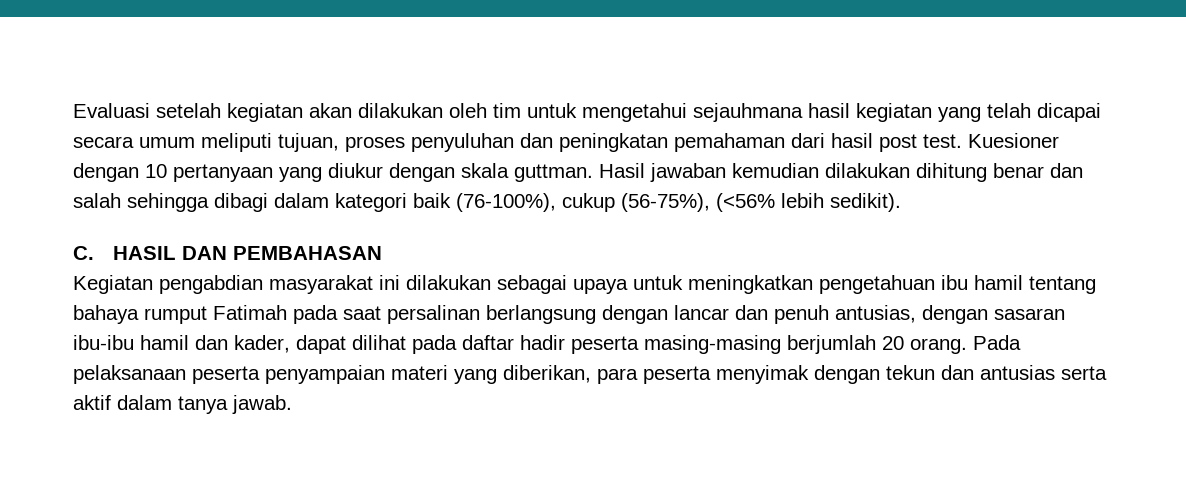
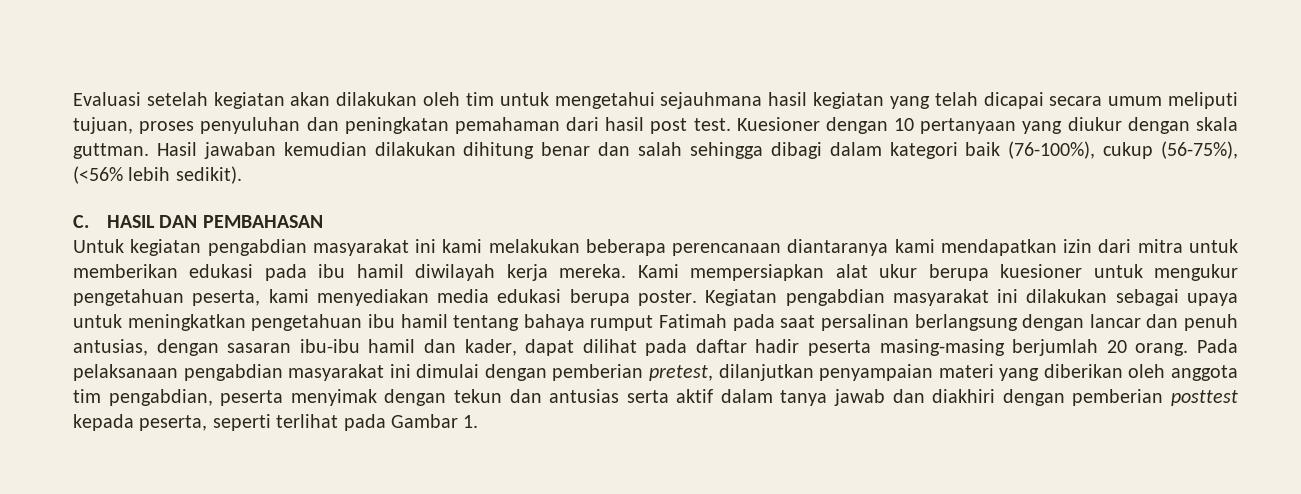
+ Untuk kegiatan pengabdian masyarakat ini kami melakukan beberapa perencanaan diantaranya kami mendapatkan izin dari mitra untuk memberikan edukasi pada ibu hamil diwilayah kerja mereka. Kami mempersiapkan alat ukur berupa kuesioner untuk mengukur pengetahuan peserta, kami menyediakan media edukasi berupa poster.
- Pada pelaksanaan peserta penyampaian materi yang diberikan, para peserta menyimak dengan tekun dan antusias serta aktif dalam tanya jawab.
+ Pada pelaksanaan pengabdian masyarakat ini dimulai dengan pemberian pretest, dilanjutkan penyampaian materi yang diberikan oleh anggota tim pengabdian, peserta menyimak dengan tekun dan antusias serta aktif dalam tanya jawab dan diakhiri dengan pemberian posttest kepada peserta, seperti terlihat pada Gambar 1.

